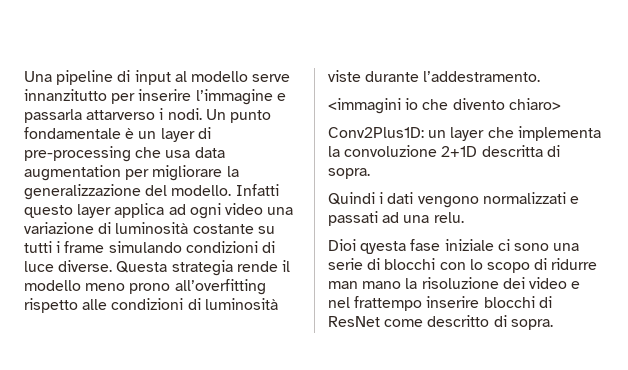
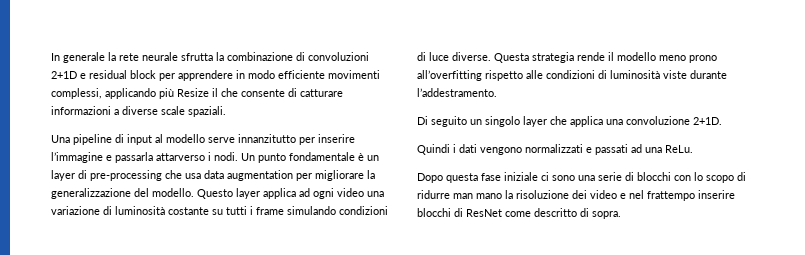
+ In generale la rete neurale sfrutta la combinazione di convoluzioni 2+1D e residual block per apprendere in modo efficiente movimenti complessi, applicando più Resize il che consente di catturare informazioni a diverse scale spaziali.
- Infatti questo layer applica ad ogni video una variazione di luminosità costante su tutti i frame simulando condizioni di luce diverse.
+ Questo layer applica ad ogni video una variazione di luminosità costante su tutti i frame simulando condizioni di luce diverse.
- <immagini io che divento chiaro>
- Conv2Plus1D: un layer che implementa la convoluzione 2+1D descritta di sopra.
+ Di seguito un singolo layer che applica una convoluzione 2+1D.
- Quindi i dati vengono normalizzati e passati ad una relu.
- Dioi qyesta fase iniziale ci sono una serie di blocchi con lo scopo di ridurre man mano la risoluzione dei video e nel frattempo inserire blocchi di ResNet come descritto di sopra.
+ Quindi i dati vengono normalizzati e passati ad una ReLu.
+ Dopo questa fase iniziale ci sono una serie di blocchi con lo scopo di ridurre man mano la risoluzione dei video e nel frattempo inserire blocchi di ResNet come descritto di sopra.

